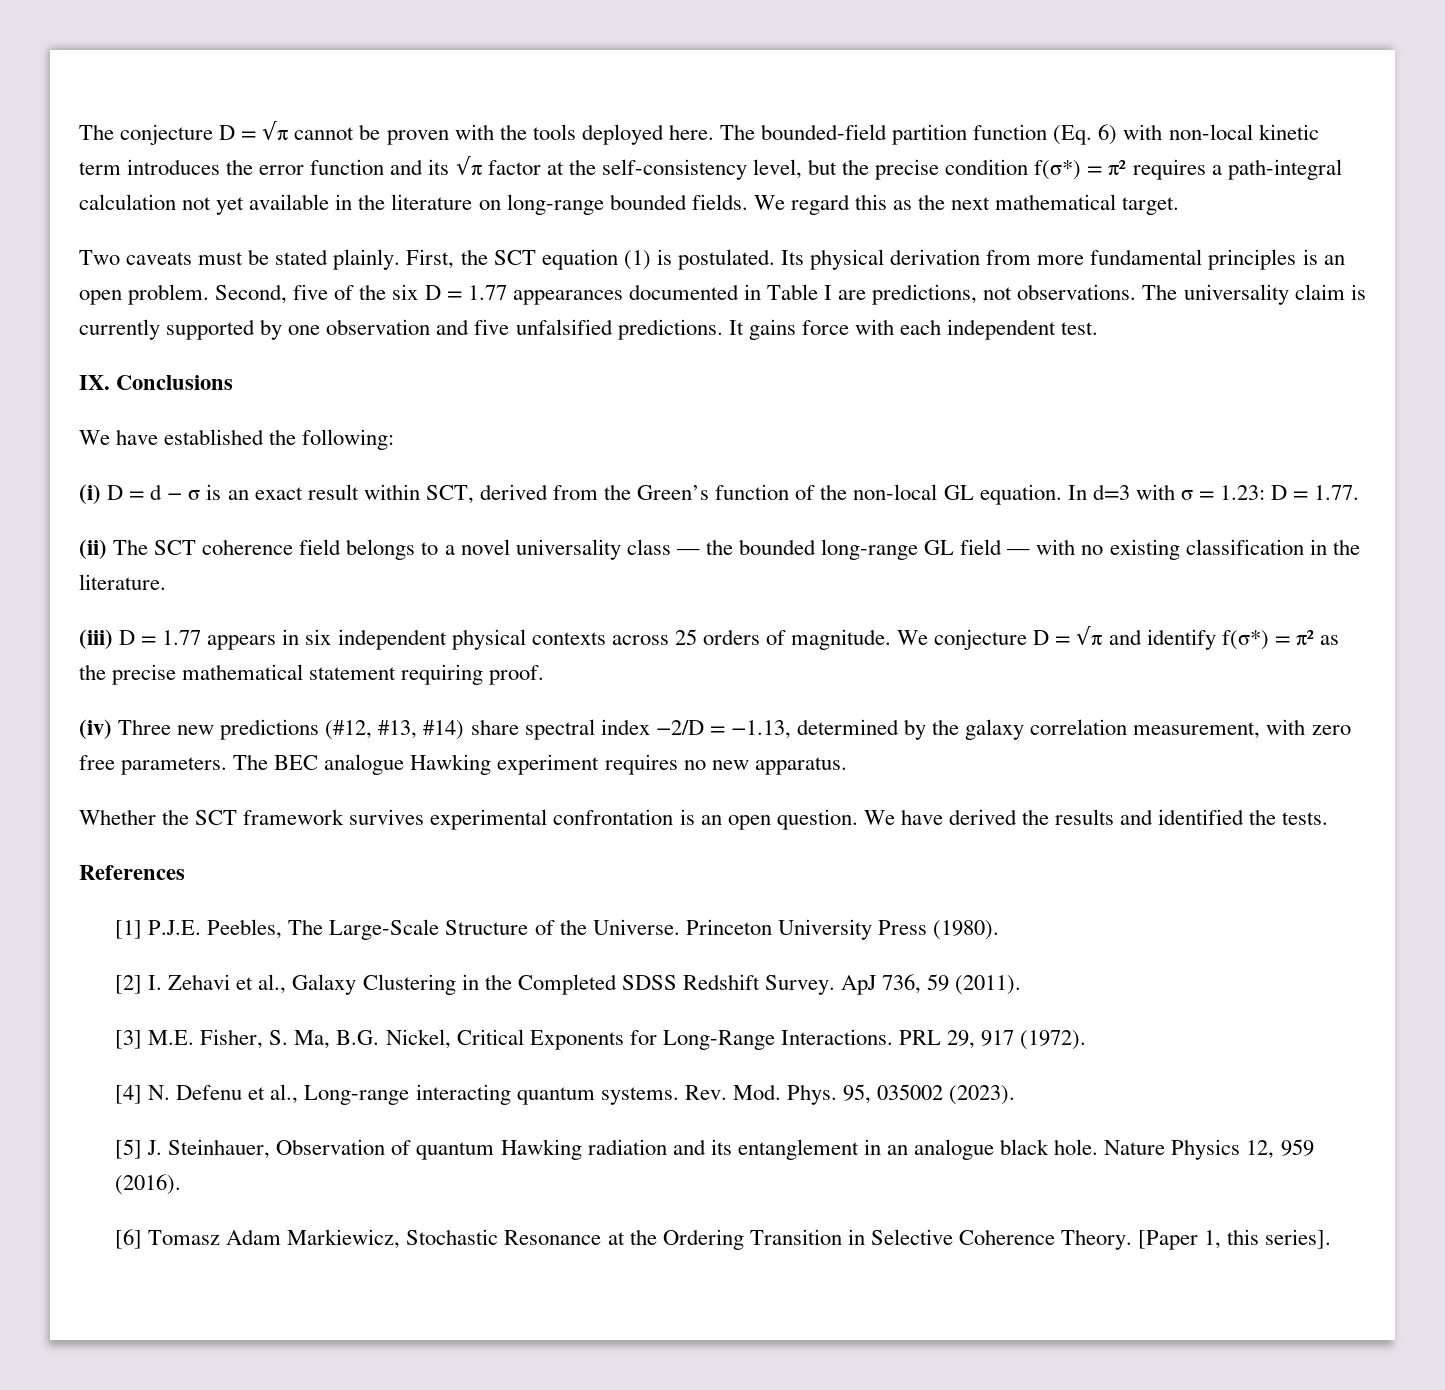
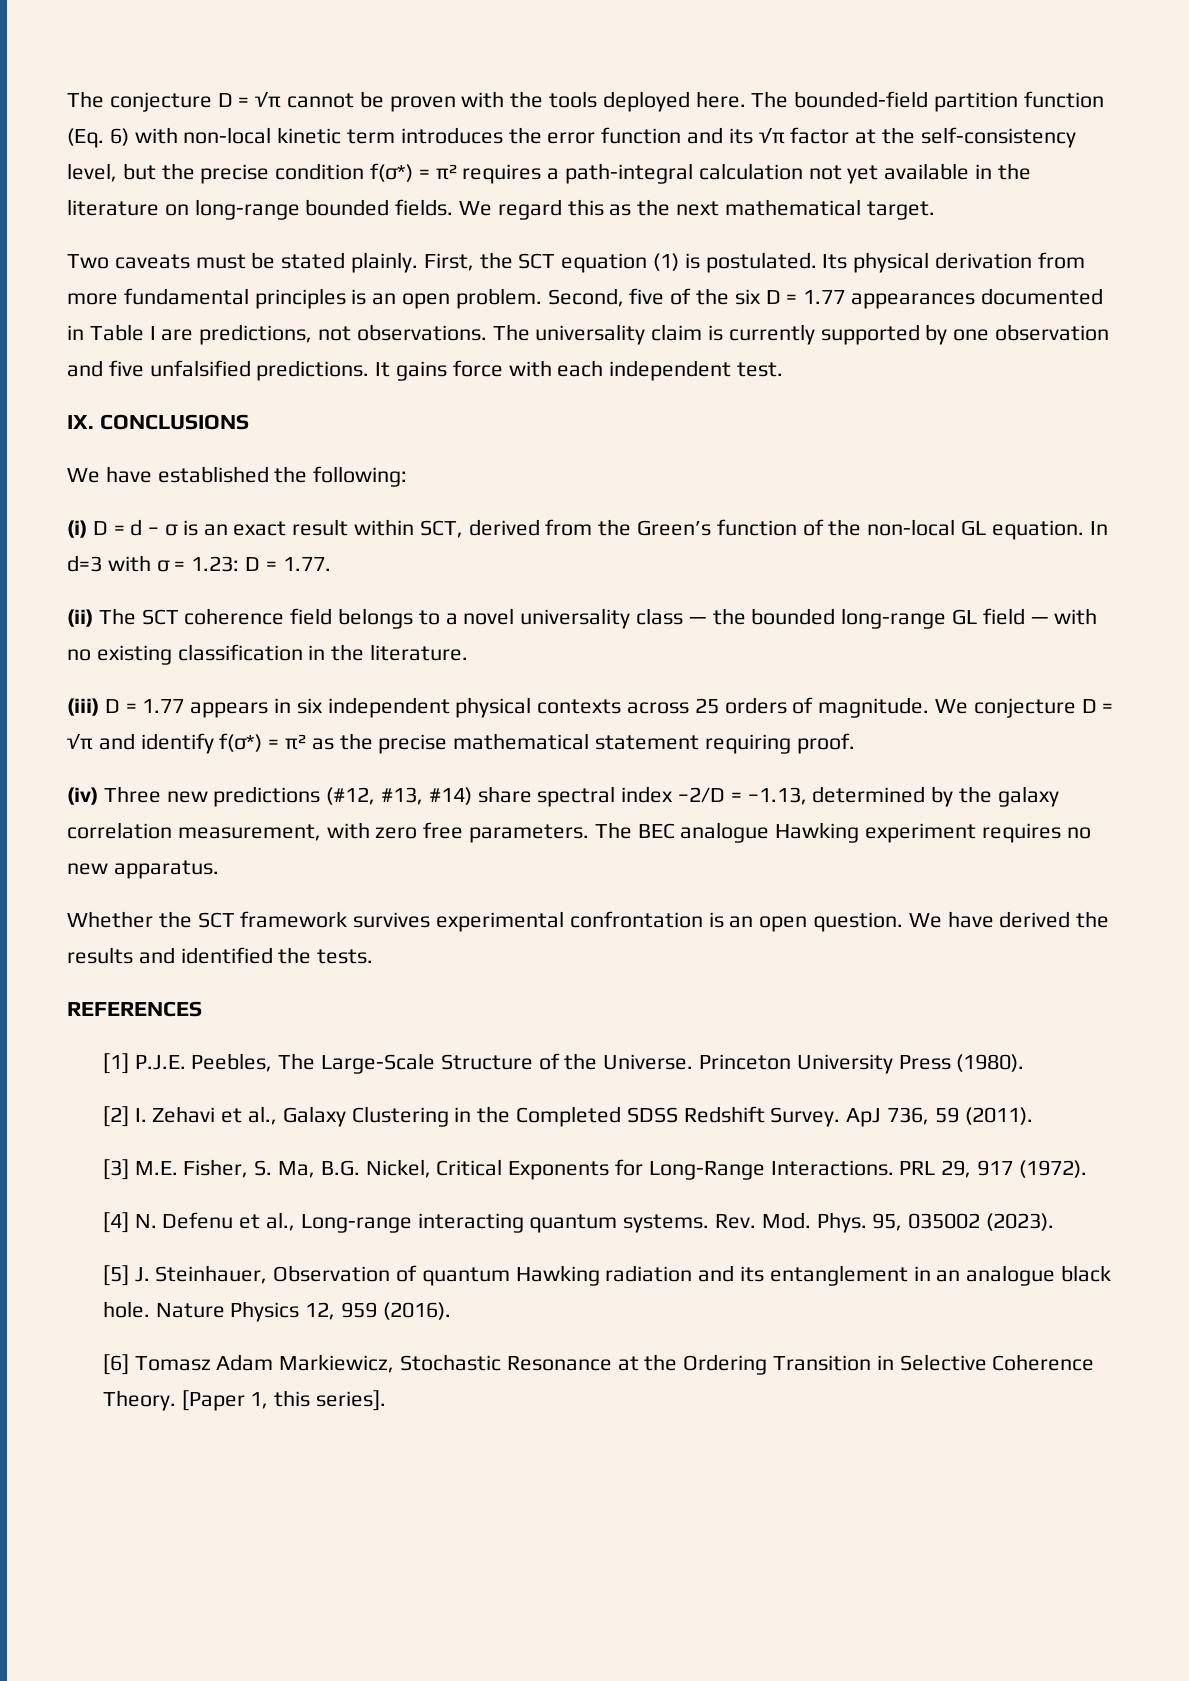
- IX. Conclusions
+ IX. CONCLUSIONS
- References
+ REFERENCES

